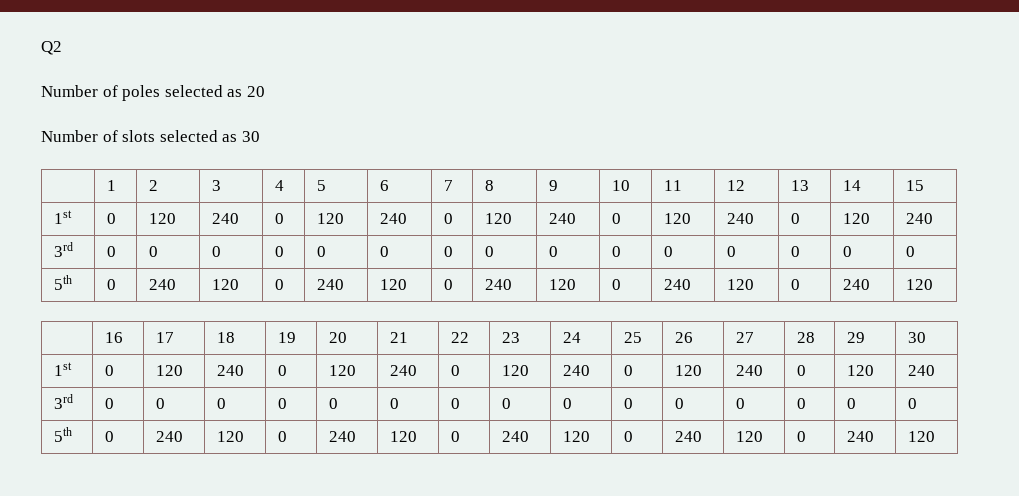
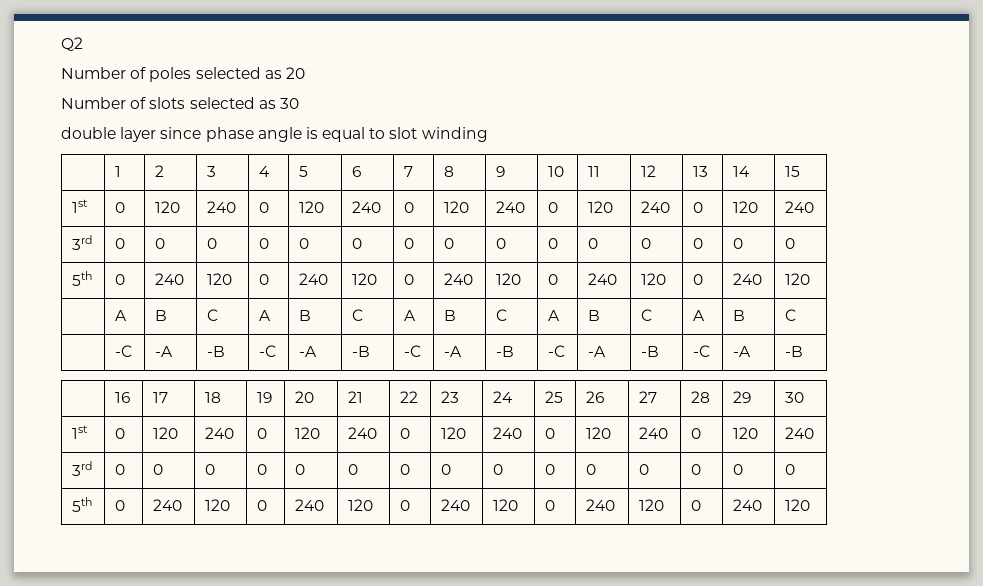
+ double layer since phase angle is equal to slot winding
+ | A | B | C | A | B | C | A | B | C | A | B | C | A | B | C
+ | -C | -A | -B | -C | -A | -B | -C | -A | -B | -C | -A | -B | -C | -A | -B

